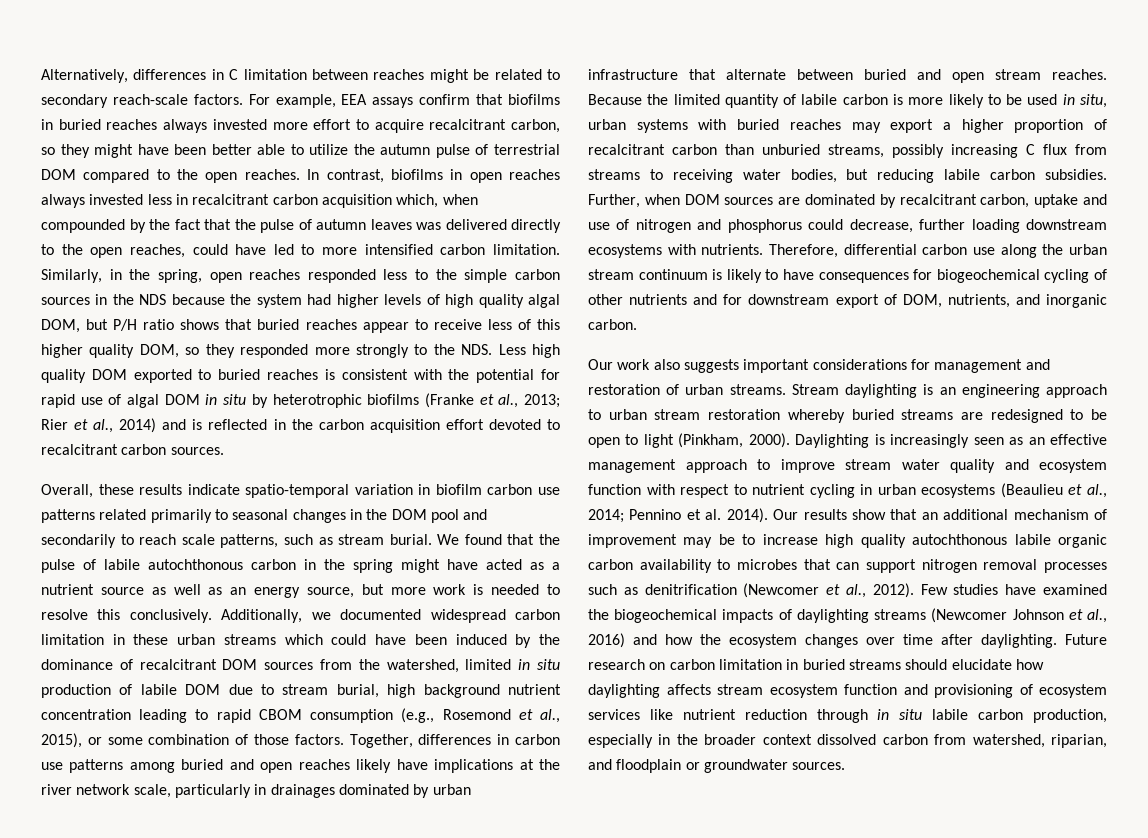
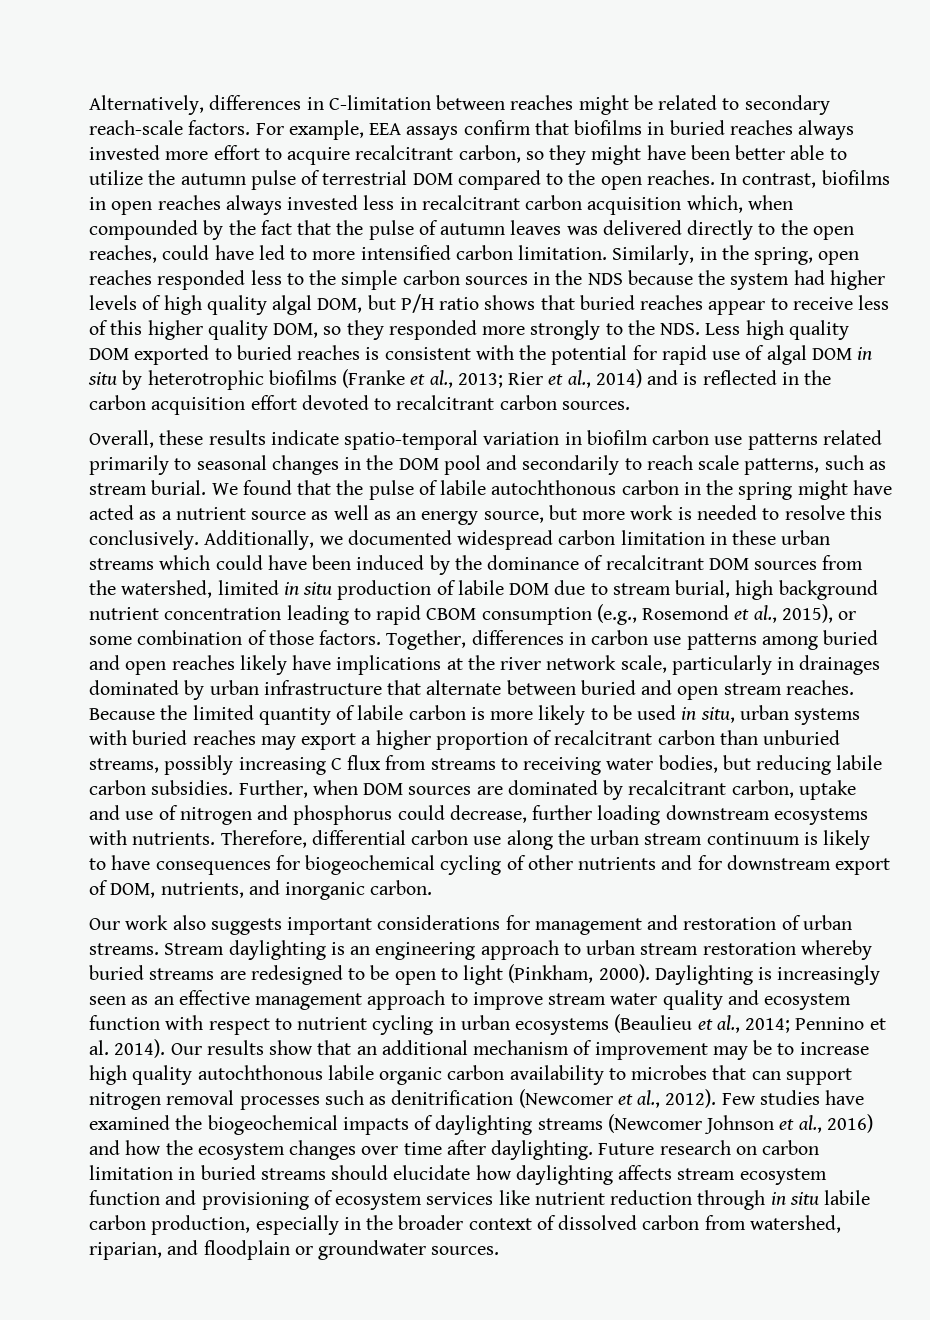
- Alternatively, differences in C limitation between reaches might be related to secondary reach-scale factors.
+ Alternatively, differences in C-limitation between reaches might be related to secondary reach-scale factors.
- Future research on carbon limitation in buried streams should elucidate how daylighting affects stream ecosystem function and provisioning of ecosystem services like nutrient reduction through in situ labile carbon production, especially in the broader context dissolved carbon from watershed, riparian, and floodplain or groundwater sources.
+ Future research on carbon limitation in buried streams should elucidate how daylighting affects stream ecosystem function and provisioning of ecosystem services like nutrient reduction through in situ labile carbon production, especially in the broader context of dissolved carbon from watershed, riparian, and floodplain or groundwater sources.

